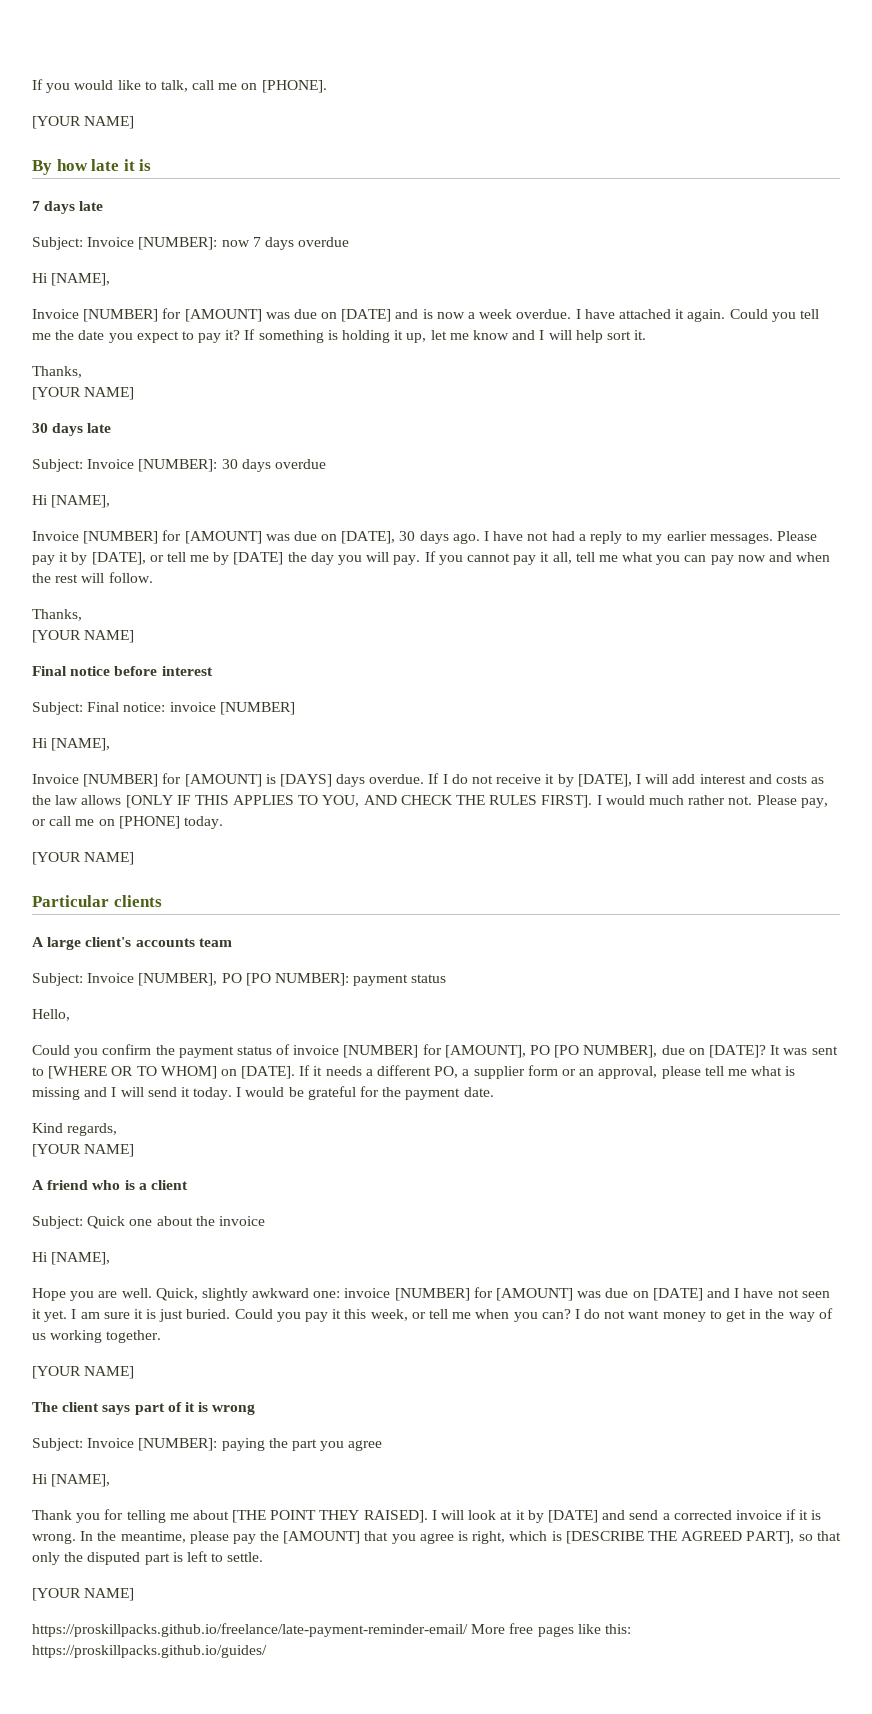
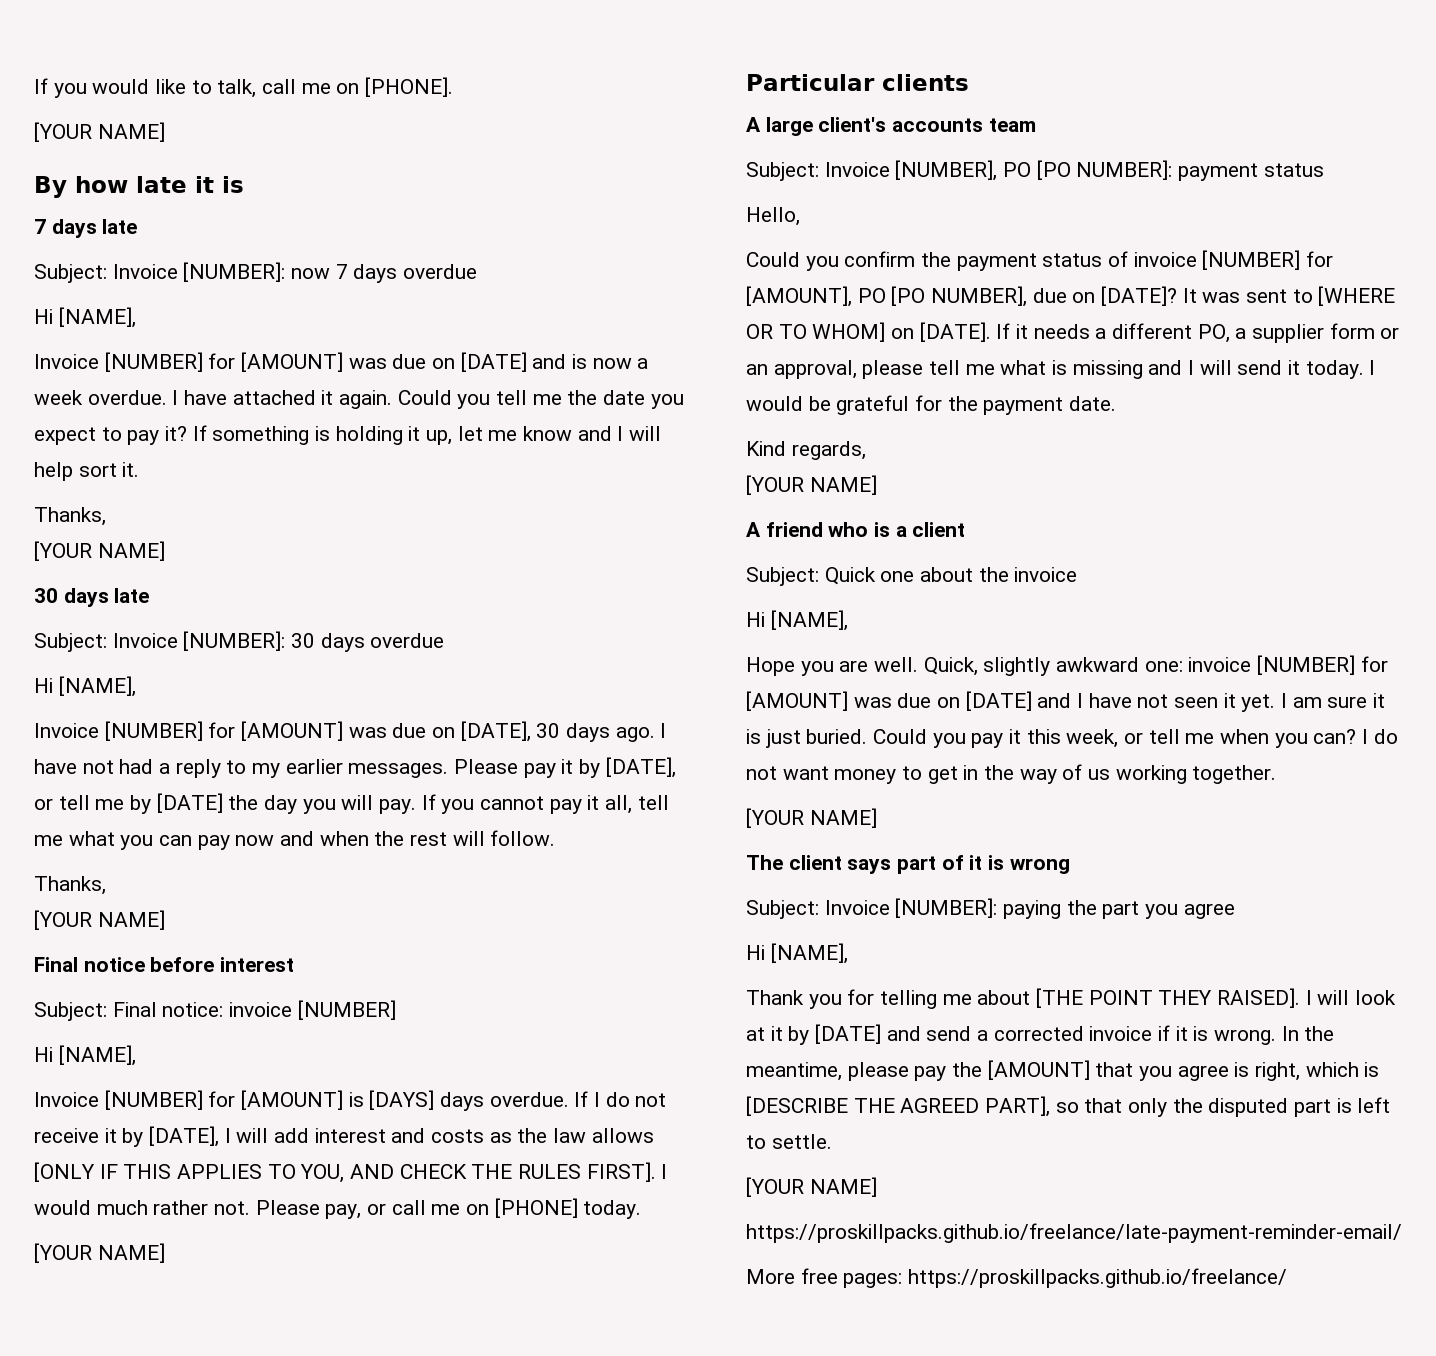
- https://proskillpacks.github.io/freelance/late-payment-reminder-email/ More free pages like this: https://proskillpacks.github.io/guides/
+ https://proskillpacks.github.io/freelance/late-payment-reminder-email/
+ More free pages: https://proskillpacks.github.io/freelance/

